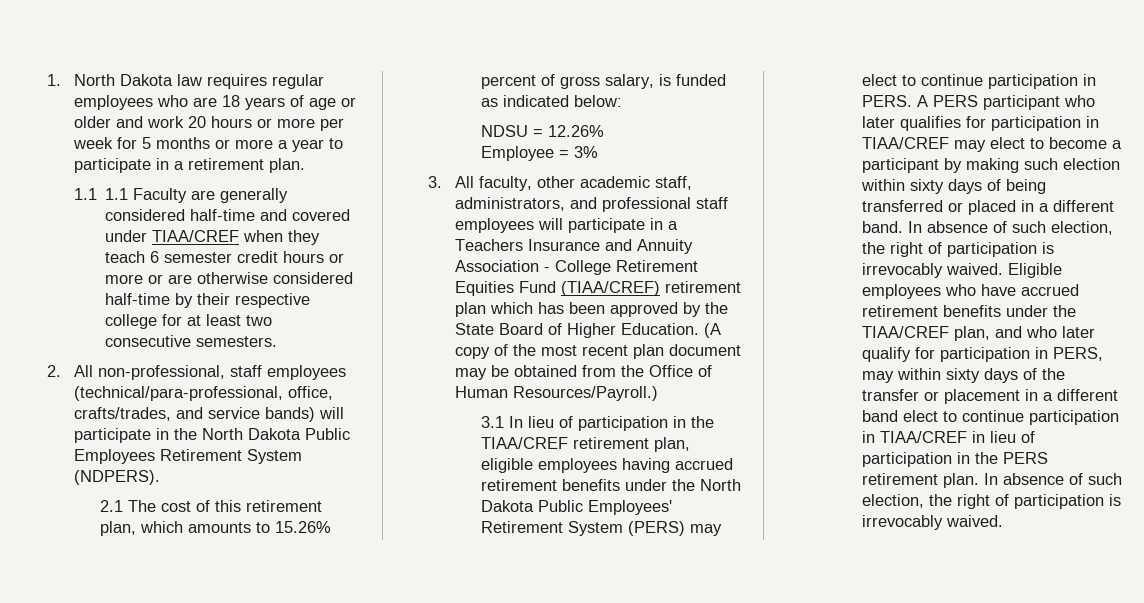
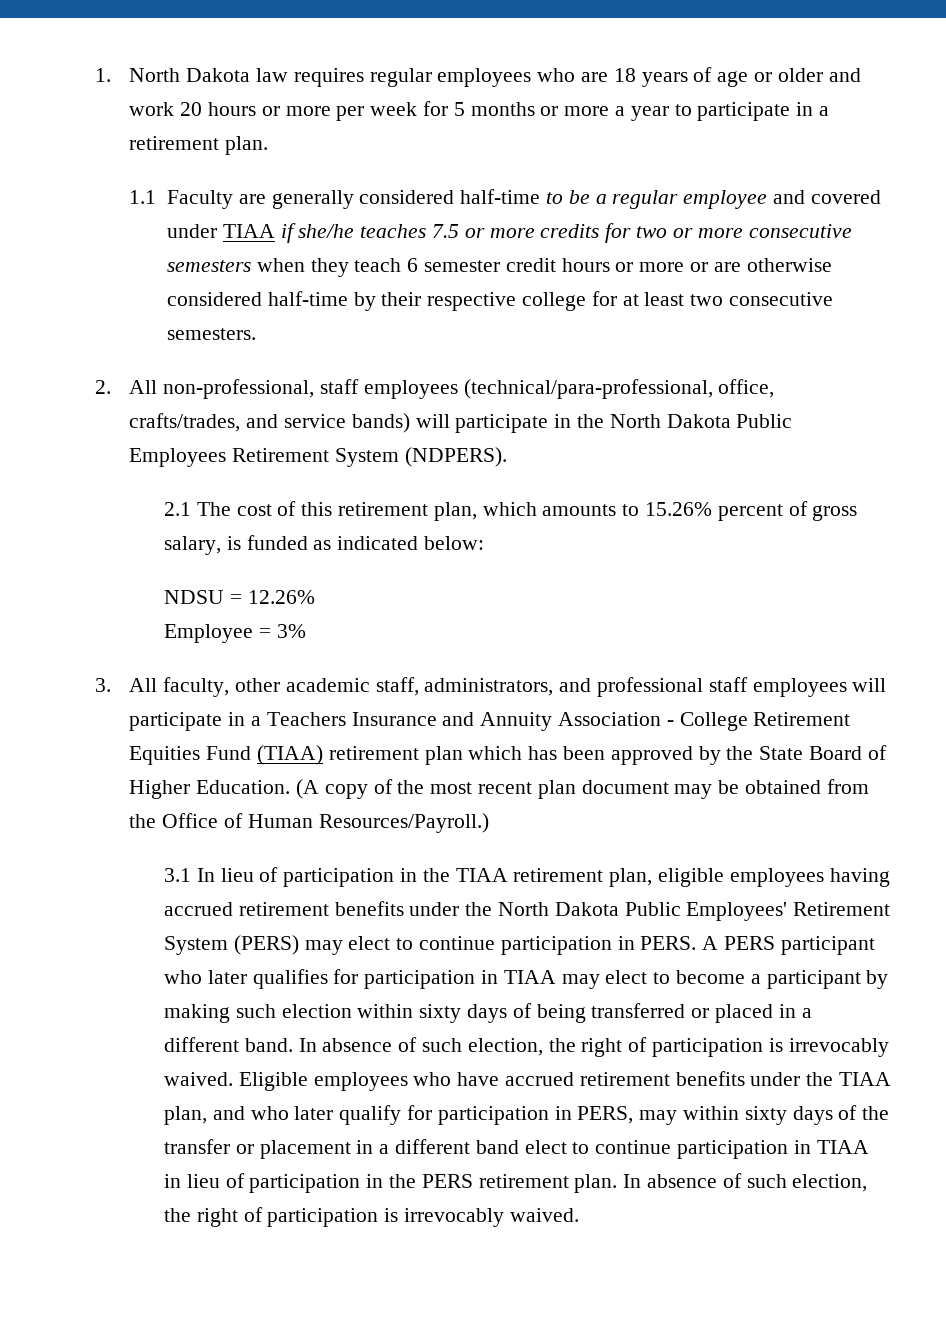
- 1.1 1.1 Faculty are generally considered half-time and covered under TIAA/CREF when they teach 6 semester credit hours or more or are otherwise considered half-time by their respective college for at least two consecutive semesters.
+ 1.1 Faculty are generally considered half-time to be a regular employee and covered under TIAA if she/he teaches 7.5 or more credits for two or more consecutive semesters when they teach 6 semester credit hours or more or are otherwise considered half-time by their respective college for at least two consecutive semesters.
- 3. All faculty, other academic staff, administrators, and professional staff employees will participate in a Teachers Insurance and Annuity Association - College Retirement Equities Fund (TIAA/CREF) retirement plan which has been approved by the State Board of Higher Education.
+ 3. All faculty, other academic staff, administrators, and professional staff employees will participate in a Teachers Insurance and Annuity Association - College Retirement Equities Fund (TIAA) retirement plan which has been approved by the State Board of Higher Education.
- 3.1 In lieu of participation in the TIAA/CREF retirement plan, eligible employees having accrued retirement benefits under the North Dakota Public Employees' Retirement System (PERS) may elect to continue participation in PERS.
+ 3.1 In lieu of participation in the TIAA retirement plan, eligible employees having accrued retirement benefits under the North Dakota Public Employees' Retirement System (PERS) may elect to continue participation in PERS.
- A PERS participant who later qualifies for participation in TIAA/CREF may elect to become a participant by making such election within sixty days of being transferred or placed in a different band.
+ A PERS participant who later qualifies for participation in TIAA may elect to become a participant by making such election within sixty days of being transferred or placed in a different band.
- Eligible employees who have accrued retirement benefits under the TIAA/CREF plan, and who later qualify for participation in PERS, may within sixty days of the transfer or placement in a different band elect to continue participation in TIAA/CREF in lieu of participation in the PERS retirement plan.
+ Eligible employees who have accrued retirement benefits under the TIAA plan, and who later qualify for participation in PERS, may within sixty days of the transfer or placement in a different band elect to continue participation in TIAA in lieu of participation in the PERS retirement plan.

